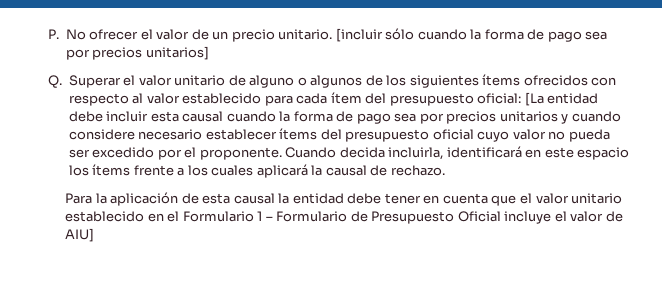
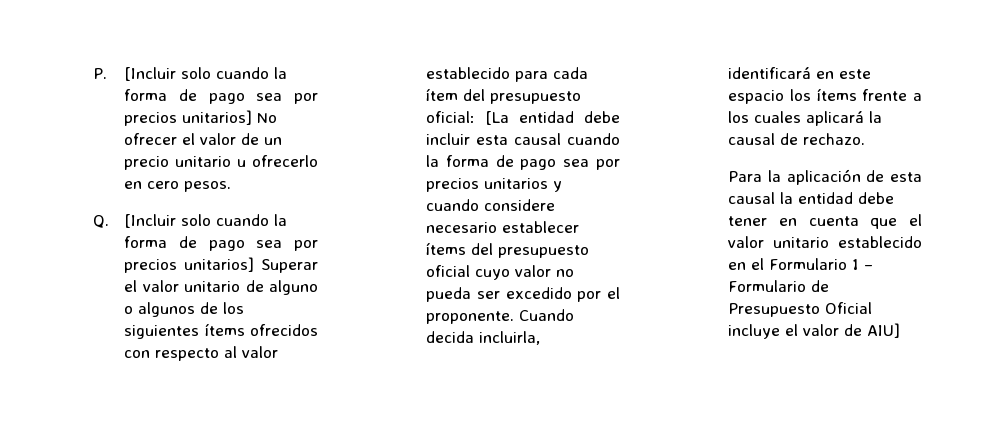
- P. No ofrecer el valor de un precio unitario. [incluir sólo cuando la forma de pago sea por precios unitarios]
- Q. Superar el valor unitario de alguno o algunos de los siguientes ítems ofrecidos con respecto al valor establecido para cada ítem del presupuesto oficial: [La entidad debe incluir esta causal cuando la forma de pago sea por precios unitarios y cuando considere necesario establecer ítems del presupuesto oficial cuyo valor no pueda ser excedido por el proponente.
+ P. [Incluir solo cuando la forma de pago sea por precios unitarios] No ofrecer el valor de un precio unitario u ofrecerlo en cero pesos.
+ Q. [Incluir solo cuando la forma de pago sea por precios unitarios] Superar el valor unitario de alguno o algunos de los siguientes ítems ofrecidos con respecto al valor establecido para cada ítem del presupuesto oficial: [La entidad debe incluir esta causal cuando la forma de pago sea por precios unitarios y cuando considere necesario establecer ítems del presupuesto oficial cuyo valor no pueda ser excedido por el proponente.

